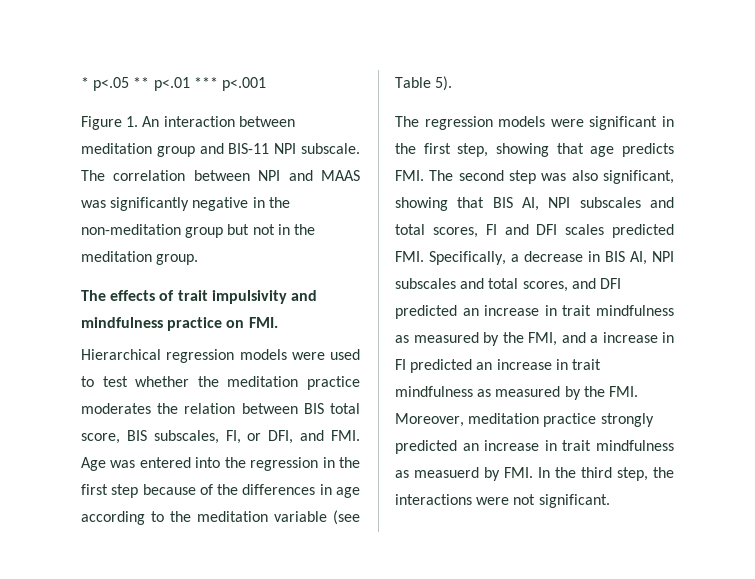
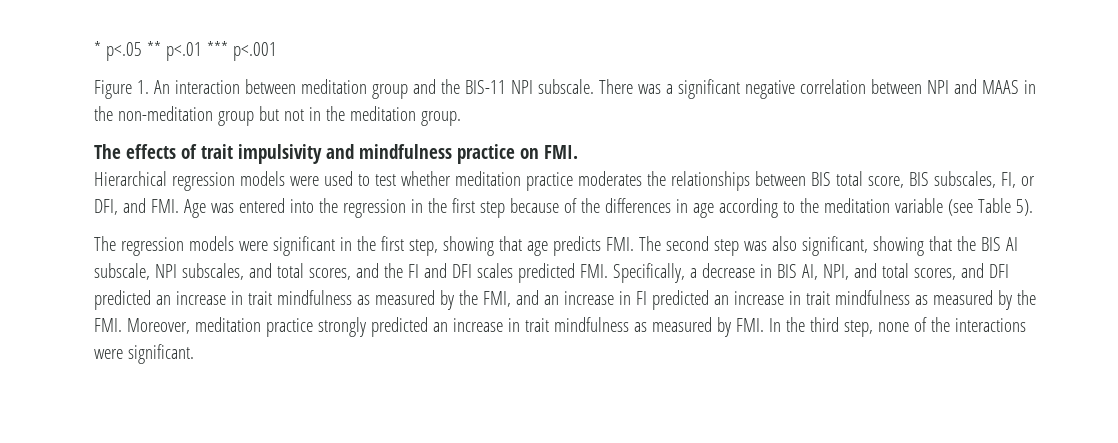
- Figure 1. An interaction between meditation group and BIS-11 NPI subscale.
+ Figure 1. An interaction between meditation group and the BIS-11 NPI subscale.
- The correlation between NPI and MAAS was significantly negative in the non-meditation group but not in the meditation group.
+ There was a significant negative correlation between NPI and MAAS in the non-meditation group but not in the meditation group.
- Hierarchical regression models were used to test whether the meditation practice moderates the relation between BIS total score, BIS subscales, FI, or DFI, and FMI. Age was entered into the regression in the first step because of the differences in age according to the meditation variable (see Table 5).
+ Hierarchical regression models were used to test whether meditation practice moderates the relationships between BIS total score, BIS subscales, FI, or DFI, and FMI. Age was entered into the regression in the first step because of the differences in age according to the meditation variable (see Table 5).
- The regression models were significant in the first step, showing that age predicts FMI. The second step was also significant, showing that BIS AI, NPI subscales and total scores, FI and DFI scales predicted FMI. Specifically, a decrease in BIS AI, NPI subscales and total scores, and DFI predicted an increase in trait mindfulness as measured by the FMI, and a increase in FI predicted an increase in trait mindfulness as measured by the FMI. Moreover, meditation practice strongly predicted an increase in trait mindfulness as measuerd by FMI. In the third step, the interactions were not significant.
+ The regression models were significant in the first step, showing that age predicts FMI. The second step was also significant, showing that the BIS AI subscale, NPI subscales, and total scores, and the FI and DFI scales predicted FMI. Specifically, a decrease in BIS AI, NPI, and total scores, and DFI predicted an increase in trait mindfulness as measured by the FMI, and an increase in FI predicted an increase in trait mindfulness as measured by the FMI. Moreover, meditation practice strongly predicted an increase in trait mindfulness as measured by FMI. In the third step, none of the interactions were significant.

